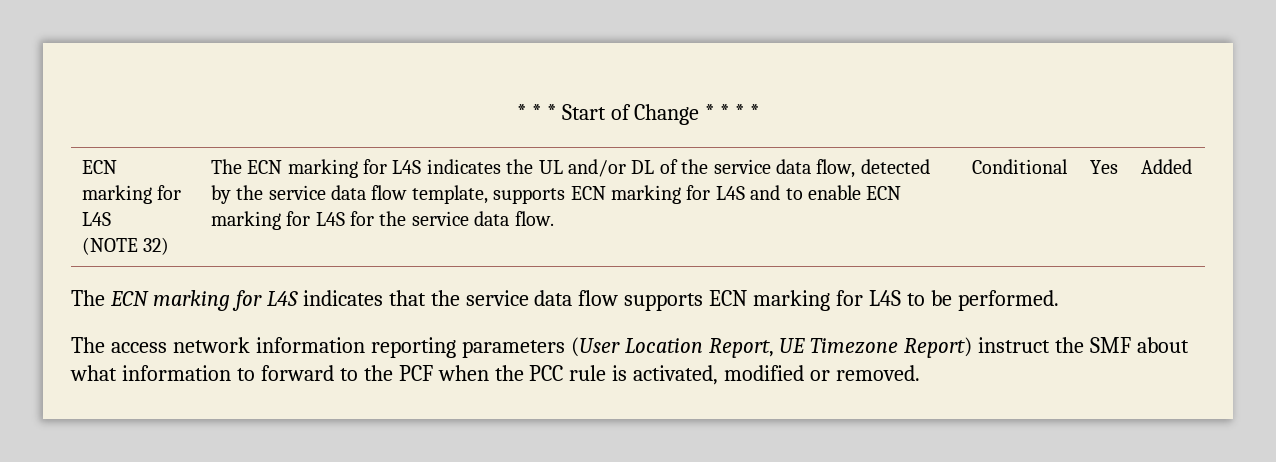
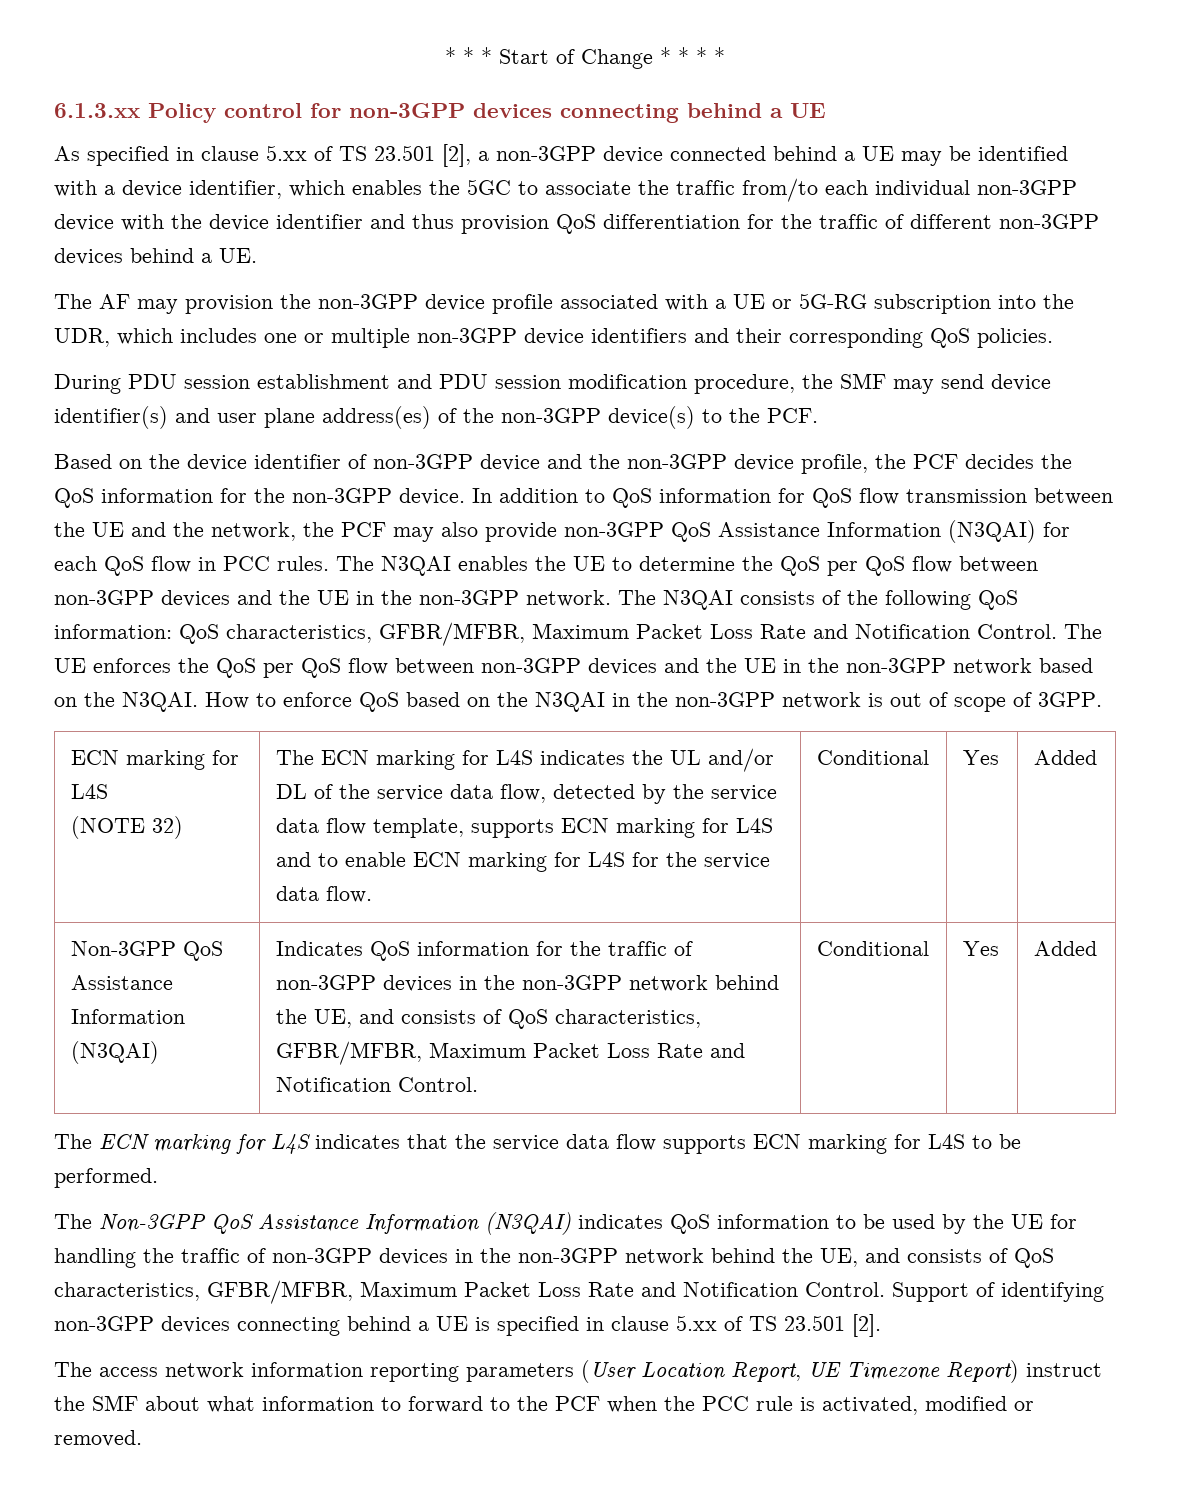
+ 6.1.3.xx Policy control for non-3GPP devices connecting behind a UE
+ As specified in clause 5.xx of TS 23.501 [2], a non-3GPP device connected behind a UE may be identified with a device identifier, which enables the 5GC to associate the traffic from/to each individual non-3GPP device with the device identifier and thus provision QoS differentiation for the traffic of different non-3GPP devices behind a UE.
+ The AF may provision the non-3GPP device profile associated with a UE or 5G-RG subscription into the UDR, which includes one or multiple non-3GPP device identifiers and their corresponding QoS policies.
+ During PDU session establishment and PDU session modification procedure, the SMF may send device identifier(s) and user plane address(es) of the non-3GPP device(s) to the PCF.
+ Based on the device identifier of non-3GPP device and the non-3GPP device profile, the PCF decides the QoS information for the non-3GPP device. In addition to QoS information for QoS flow transmission between the UE and the network, the PCF may also provide non-3GPP QoS Assistance Information (N3QAI) for each QoS flow in PCC rules. The N3QAI enables the UE to determine the QoS per QoS flow between non-3GPP devices and the UE in the non-3GPP network. The N3QAI consists of the following QoS information: QoS characteristics, GFBR/MFBR, Maximum Packet Loss Rate and Notification Control. The UE enforces the QoS per QoS flow between non-3GPP devices and the UE in the non-3GPP network based on the N3QAI. How to enforce QoS based on the N3QAI in the non-3GPP network is out of scope of 3GPP.
+ Non-3GPP QoS Assistance Information (N3QAI) | Indicates QoS information for the traffic of non-3GPP devices in the non-3GPP network behind the UE, and consists of QoS characteristics, GFBR/MFBR, Maximum Packet Loss Rate and Notification Control. | Conditional | Yes | Added
+ The Non-3GPP QoS Assistance Information (N3QAI) indicates QoS information to be used by the UE for handling the traffic of non-3GPP devices in the non-3GPP network behind the UE, and consists of QoS characteristics, GFBR/MFBR, Maximum Packet Loss Rate and Notification Control. Support of identifying non-3GPP devices connecting behind a UE is specified in clause 5.xx of TS 23.501 [2].

